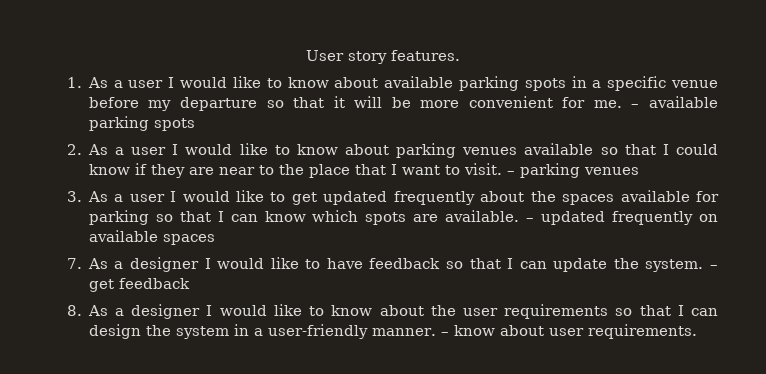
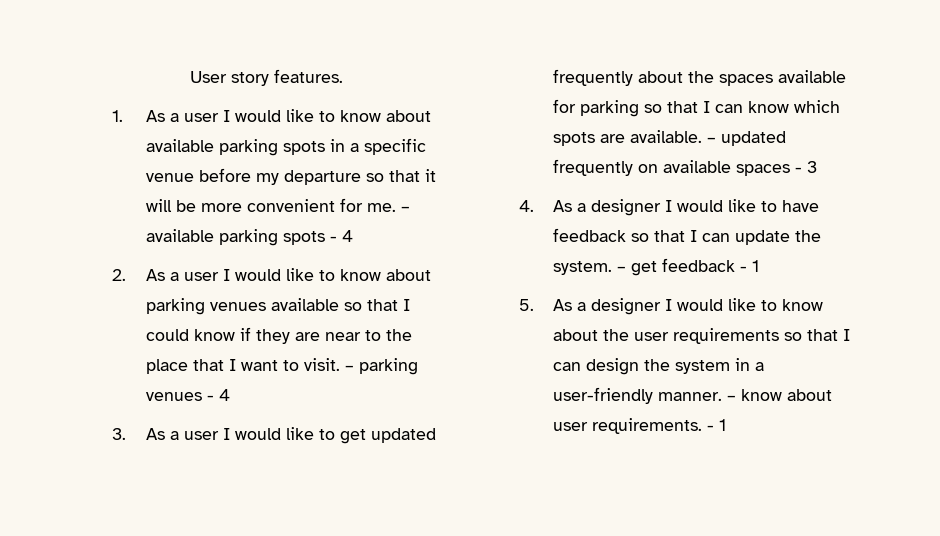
- – available parking spots
+ – available parking spots - 4
- – parking venues
+ – parking venues - 4
- – updated frequently on available spaces
- 7. As a designer I would like to have feedback so that I can update the system.
+ – updated frequently on available spaces - 3
+ 4. As a designer I would like to have feedback so that I can update the system.
- – get feedback
- 8. As a designer I would like to know about the user requirements so that I can design the system in a user-friendly manner.
+ – get feedback - 1
+ 5. As a designer I would like to know about the user requirements so that I can design the system in a user-friendly manner.
- – know about user requirements.
+ – know about user requirements. - 1

